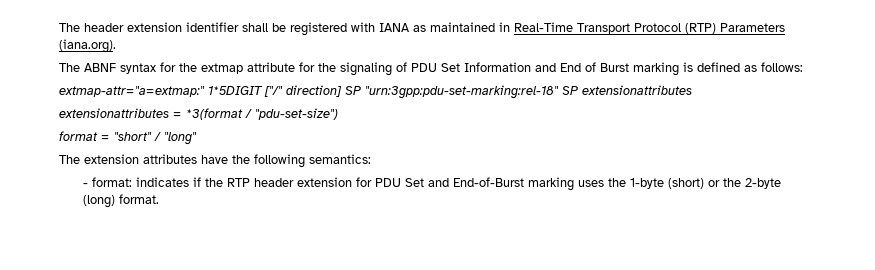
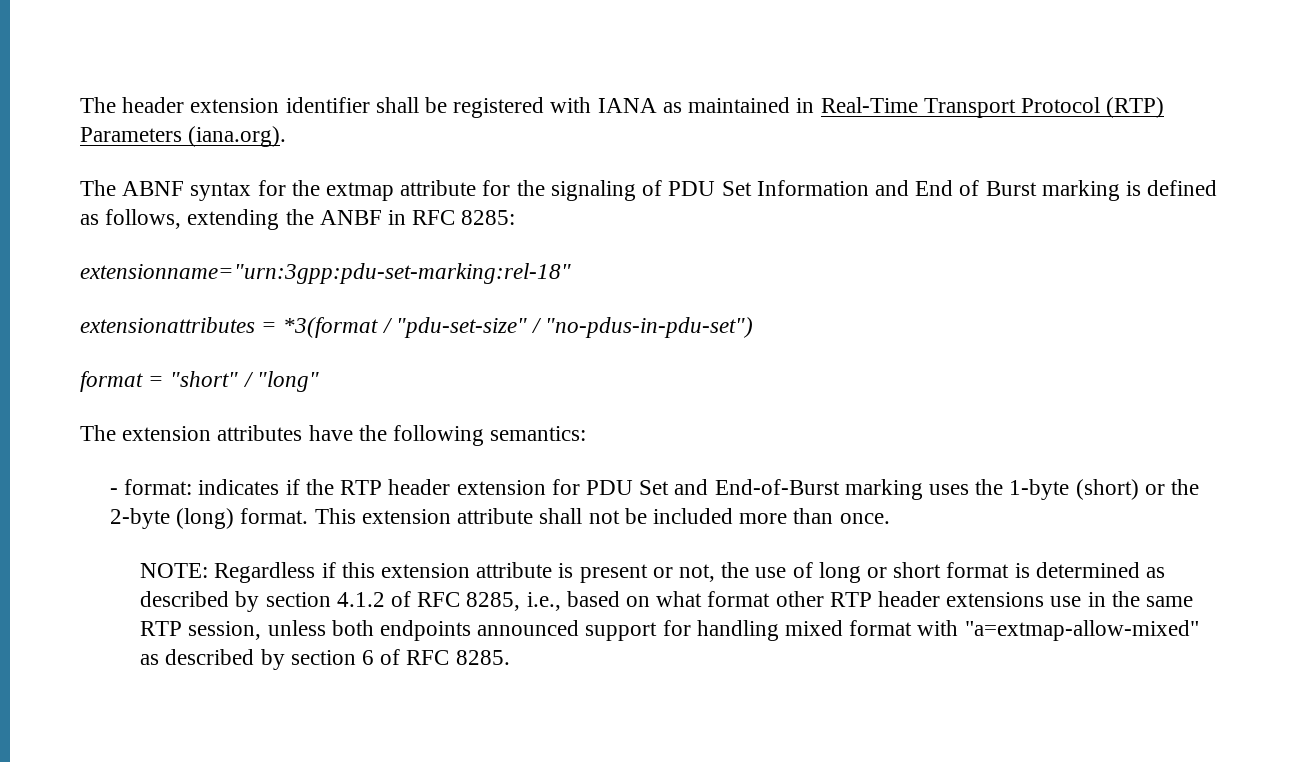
- The ABNF syntax for the extmap attribute for the signaling of PDU Set Information and End of Burst marking is defined as follows:
- extmap-attr="a=extmap:" 1*5DIGIT ["/" direction] SP "urn:3gpp:pdu-set-marking:rel-18" SP extensionattributes
+ The ABNF syntax for the extmap attribute for the signaling of PDU Set Information and End of Burst marking is defined as follows, extending the ANBF in RFC 8285:
+ extensionname="urn:3gpp:pdu-set-marking:rel-18"
- extensionattributes = *3(format / "pdu-set-size")
+ extensionattributes = *3(format / "pdu-set-size" / "no-pdus-in-pdu-set")
+ This extension attribute shall not be included more than once.
+ NOTE: Regardless if this extension attribute is present or not, the use of long or short format is determined as described by section 4.1.2 of RFC 8285, i.e., based on what format other RTP header extensions use in the same RTP session, unless both endpoints announced support for handling mixed format with "a=extmap-allow-mixed" as described by section 6 of RFC 8285.

